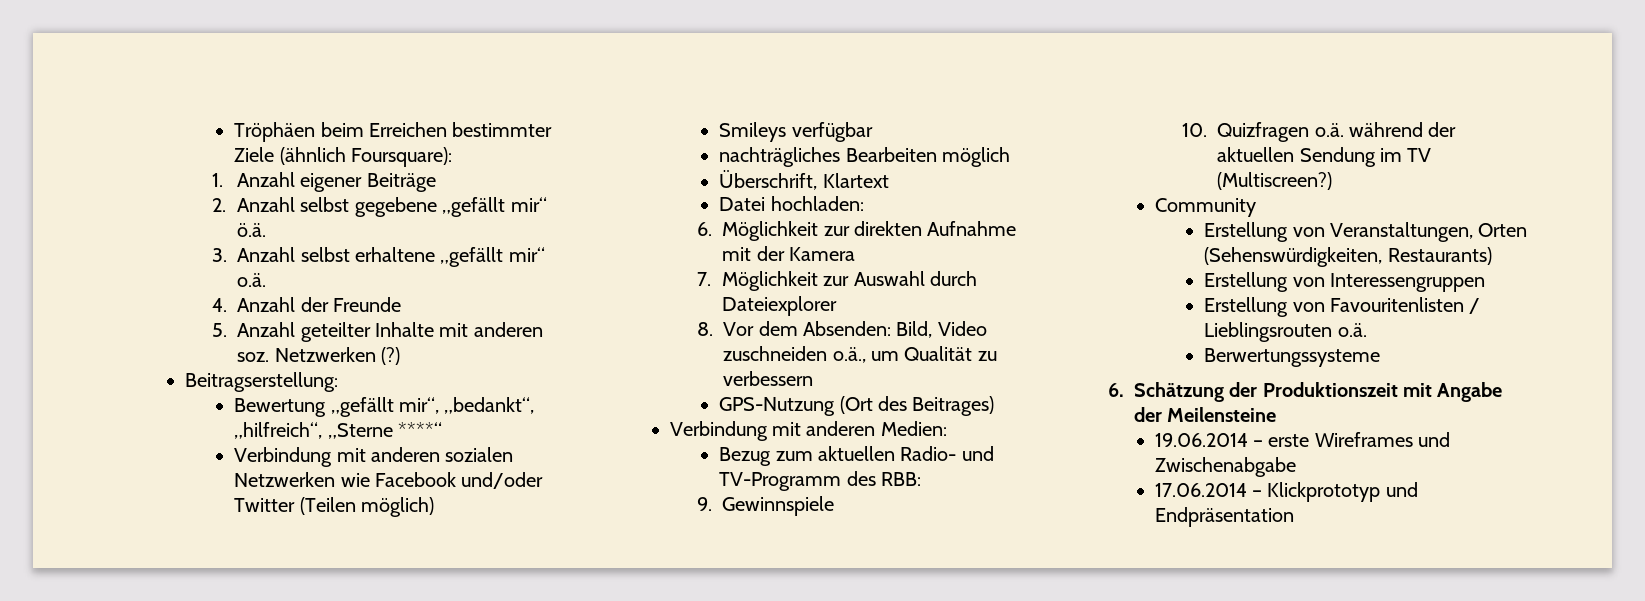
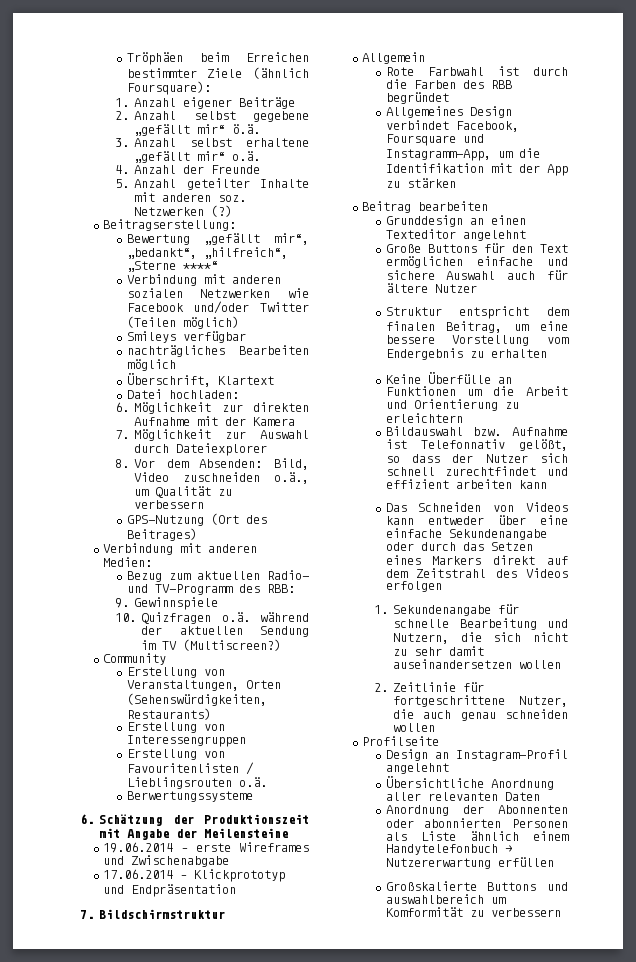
+ 7. Bildschirmstruktur
+ Allgemein
+ Rote Farbwahl ist durch die Farben des RBB begründet
+ Allgemeines Design verbindet Facebook, Foursquare und Instagramm-App, um die Identifikation mit der App zu stärken
+ Beitrag bearbeiten
+ Grunddesign an einen Texteditor angelehnt
+ Große Buttons für den Text ermöglichen einfache und sichere Auswahl auch für ältere Nutzer
+ Struktur entspricht dem finalen Beitrag, um eine bessere Vorstellung vom Endergebnis zu erhalten
+ Keine Überfülle an Funktionen um die Arbeit und Orientierung zu erleichtern
+ Bildauswahl bzw. Aufnahme ist Telefonnativ gelößt, so dass der Nutzer sich schnell zurechtfindet und effizient arbeiten kann
+ Das Schneiden von Videos kann entweder über eine einfache Sekundenangabe oder durch das Setzen eines Markers direkt auf dem Zeitstrahl des Videos erfolgen
+ 1. Sekundenangabe für schnelle Bearbeitung und Nutzern, die sich nicht zu sehr damit auseinandersetzen wollen
+ 2. Zeitlinie für fortgeschrittene Nutzer, die auch genau schneiden wollen
+ Profilseite
+ Design an Instagram-Profil angelehnt
+ Übersichtliche Anordnung aller relevanten Daten
+ Anordnung der Abonnenten oder abonnierten Personen als Liste ähnlich einem Handytelefonbuch → Nutzererwartung erfüllen
+ Großskalierte Buttons und auswahlbereich um Komformität zu verbessern

